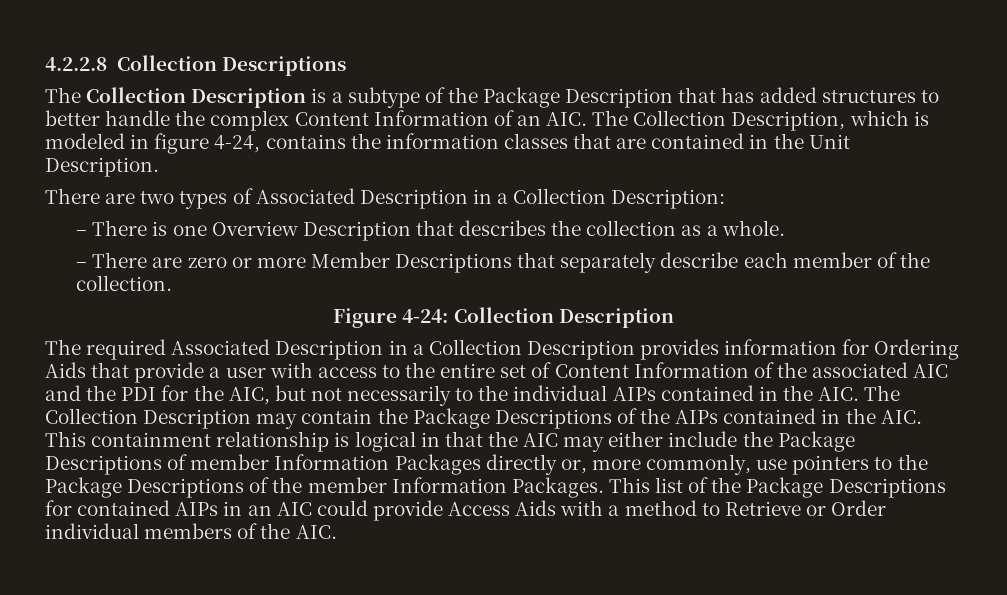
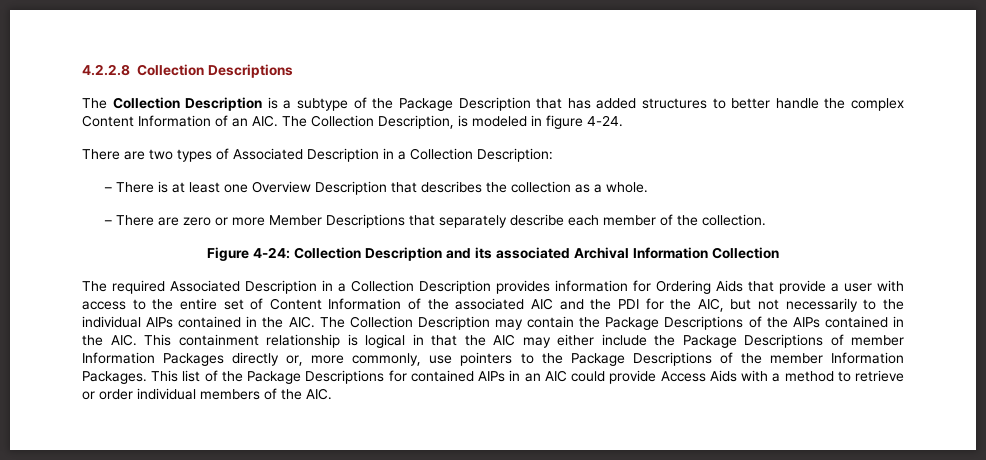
- The Collection Description is a subtype of the Package Description that has added structures to better handle the complex Content Information of an AIC. The Collection Description, which is modeled in figure 4-24, contains the information classes that are contained in the Unit Description.
+ The Collection Description is a subtype of the Package Description that has added structures to better handle the complex Content Information of an AIC. The Collection Description, is modeled in figure 4-24.
- – There is one Overview Description that describes the collection as a whole.
+ – There is at least one Overview Description that describes the collection as a whole.
- Figure 4-24: Collection Description
+ Figure 4-24: Collection Description and its associated Archival Information Collection
- This list of the Package Descriptions for contained AIPs in an AIC could provide Access Aids with a method to Retrieve or Order individual members of the AIC.
+ This list of the Package Descriptions for contained AIPs in an AIC could provide Access Aids with a method to retrieve or order individual members of the AIC.

